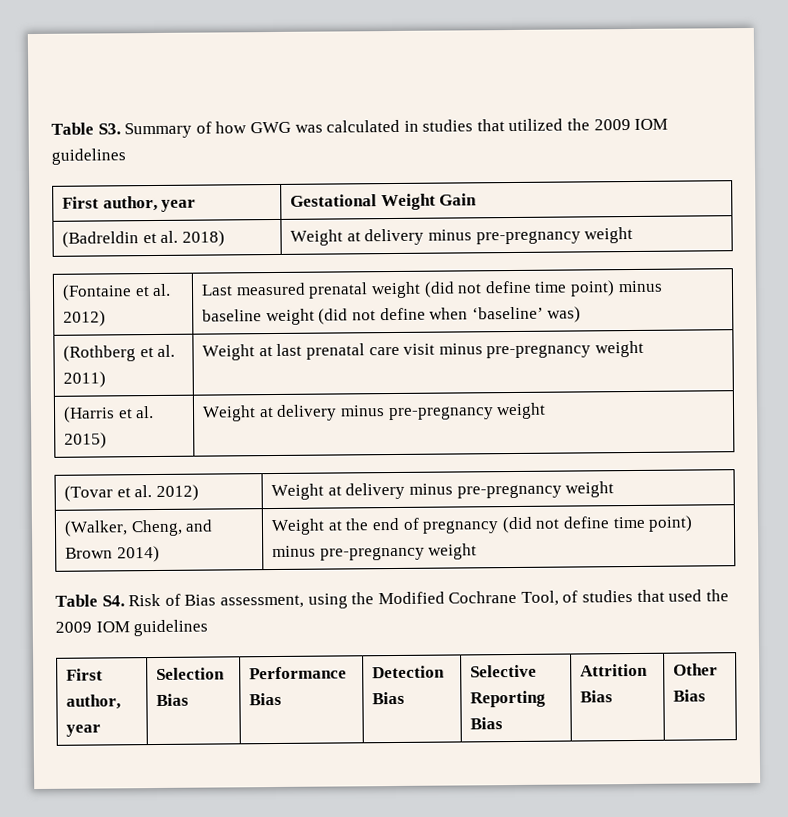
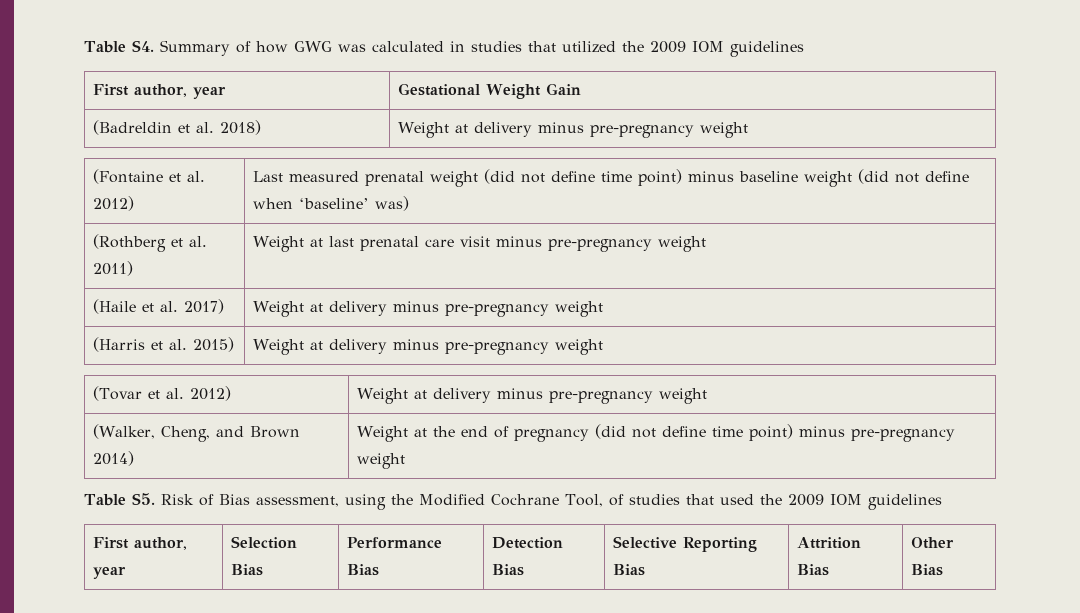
- Table S3. Summary of how GWG was calculated in studies that utilized the 2009 IOM guidelines
+ Table S4. Summary of how GWG was calculated in studies that utilized the 2009 IOM guidelines
+ (Haile et al. 2017) | Weight at delivery minus pre-pregnancy weight
- Table S4. Risk of Bias assessment, using the Modified Cochrane Tool, of studies that used the 2009 IOM guidelines
+ Table S5. Risk of Bias assessment, using the Modified Cochrane Tool, of studies that used the 2009 IOM guidelines

